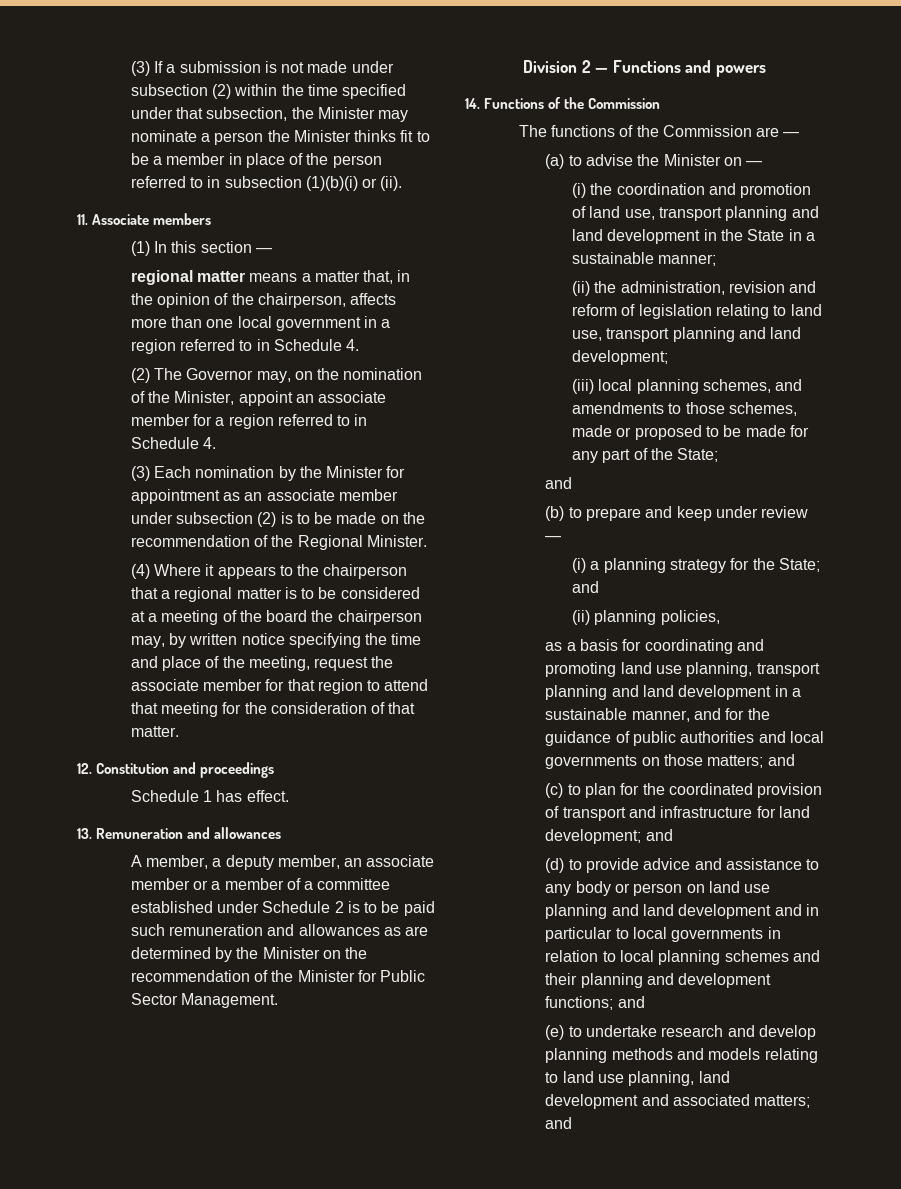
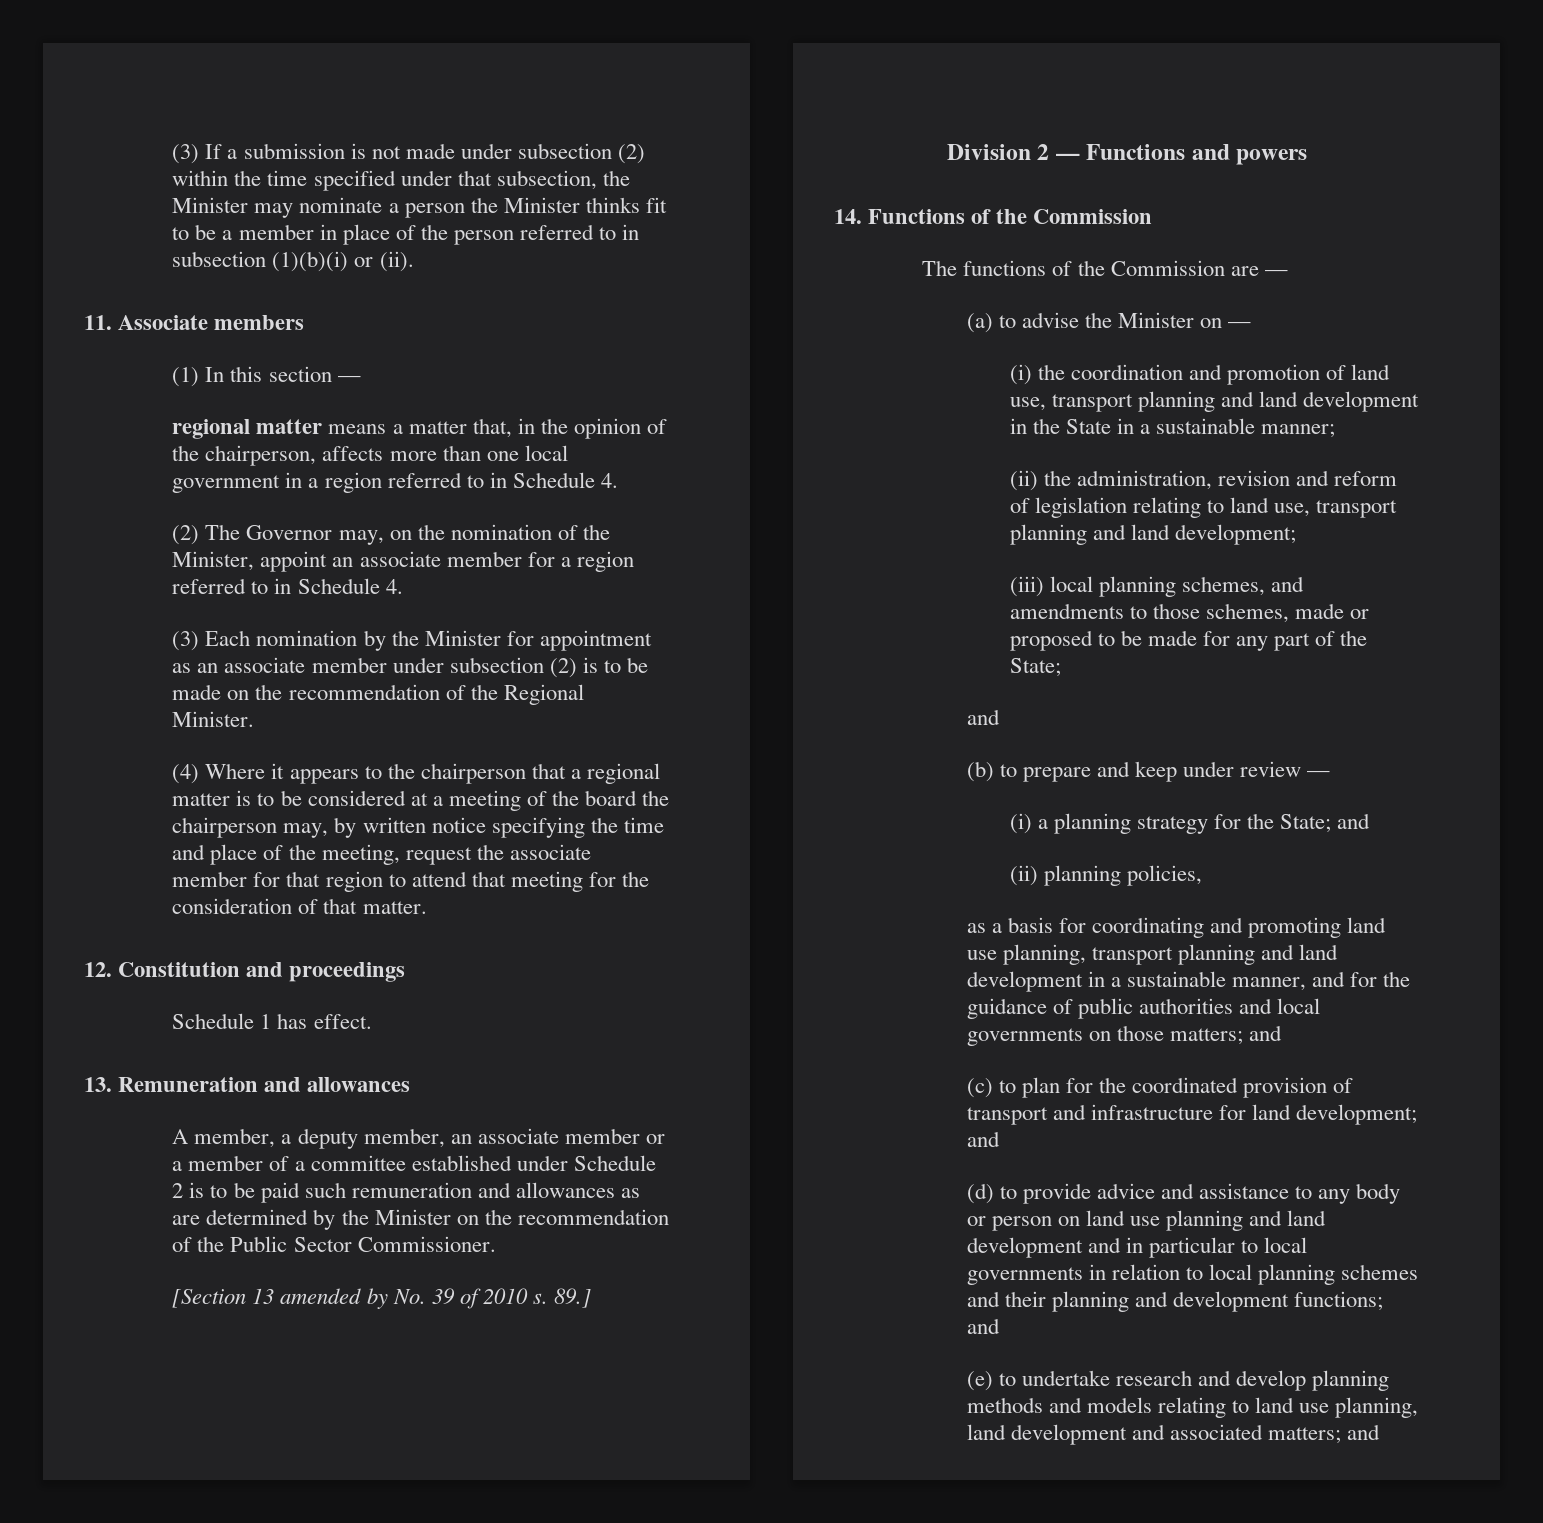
- A member, a deputy member, an associate member or a member of a committee established under Schedule 2 is to be paid such remuneration and allowances as are determined by the Minister on the recommendation of the Minister for Public Sector Management.
+ A member, a deputy member, an associate member or a member of a committee established under Schedule 2 is to be paid such remuneration and allowances as are determined by the Minister on the recommendation of the Public Sector Commissioner.
+ [Section 13 amended by No. 39 of 2010 s. 89.]

